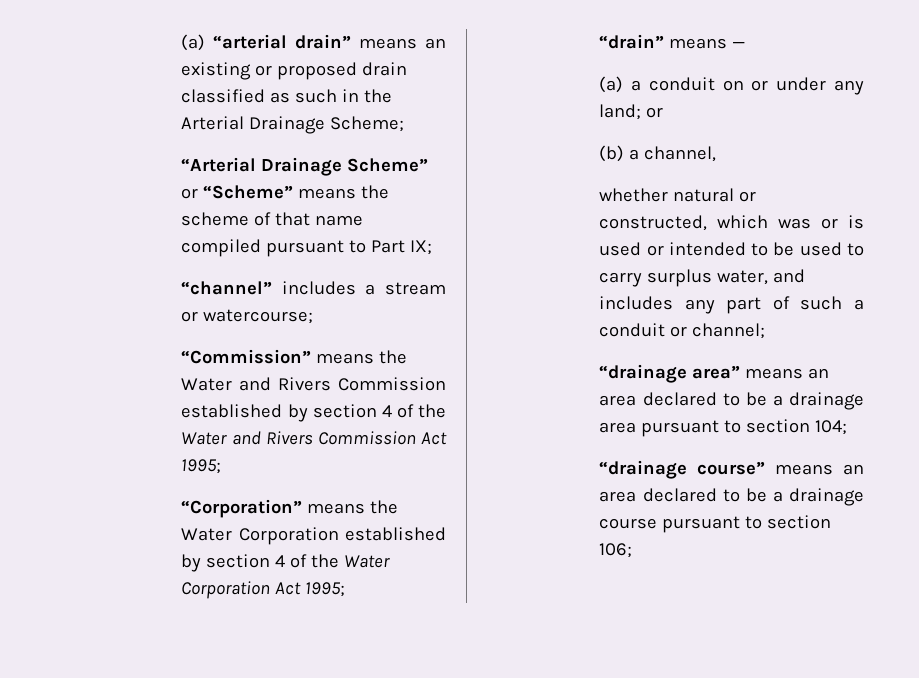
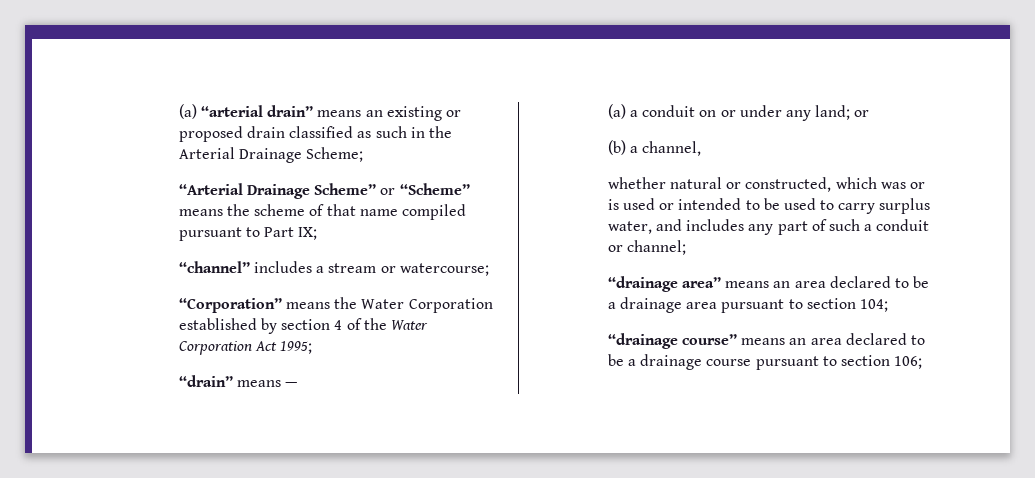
- “Commission” means the Water and Rivers Commission established by section 4 of the Water and Rivers Commission Act 1995;

